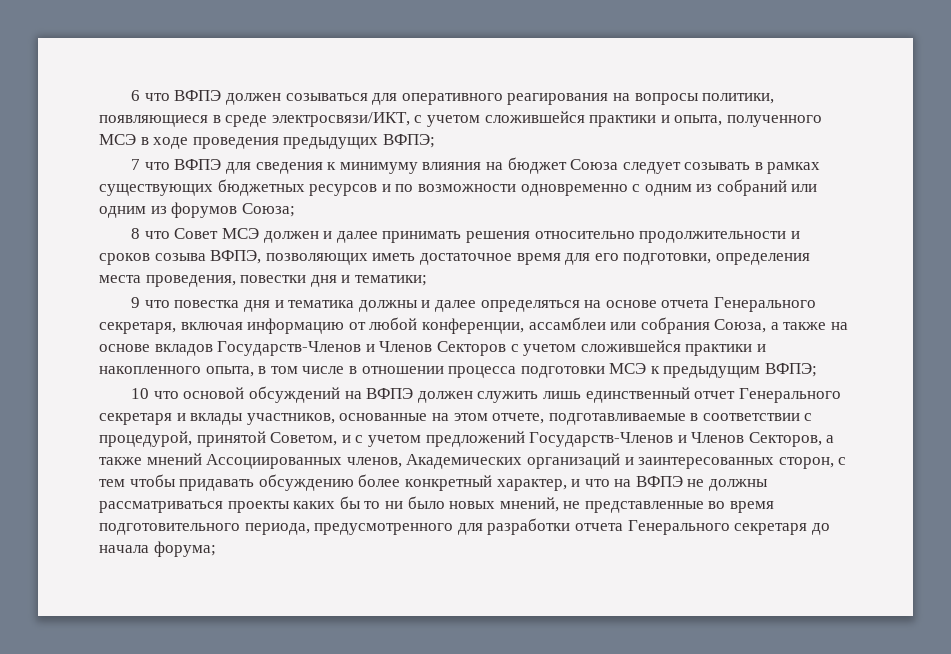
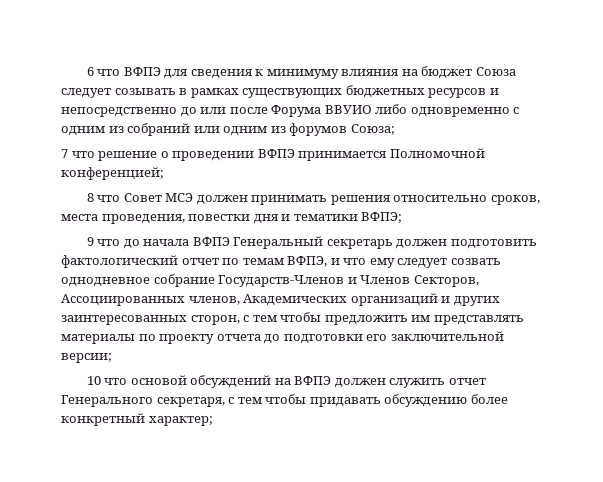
- 6 что ВФПЭ должен созываться для оперативного реагирования на вопросы политики, появляющиеся в среде электросвязи/ИКТ, с учетом сложившейся практики и опыта, полученного МСЭ в ходе проведения предыдущих ВФПЭ;
- 7 что ВФПЭ для сведения к минимуму влияния на бюджет Союза следует созывать в рамках существующих бюджетных ресурсов и по возможности одновременно с одним из собраний или одним из форумов Союза;
+ 6 что ВФПЭ для сведения к минимуму влияния на бюджет Союза следует созывать в рамках существующих бюджетных ресурсов и непосредственно до или после Форума ВВУИО либо одновременно с одним из собраний или одним из форумов Союза;
+ 7 что решение о проведении ВФПЭ принимается Полномочной конференцией;
- 8 что Совет МСЭ должен и далее принимать решения относительно продолжительности и сроков созыва ВФПЭ, позволяющих иметь достаточное время для его подготовки, определения места проведения, повестки дня и тематики;
+ 8 что Совет МСЭ должен принимать решения относительно сроков, места проведения, повестки дня и тематики ВФПЭ;
- 9 что повестка дня и тематика должны и далее определяться на основе отчета Генерального секретаря, включая информацию от любой конференции, ассамблеи или собрания Союза, а также на основе вкладов Государств-Членов и Членов Секторов с учетом сложившейся практики и накопленного опыта, в том числе в отношении процесса подготовки МСЭ к предыдущим ВФПЭ;
+ 9 что до начала ВФПЭ Генеральный секретарь должен подготовить фактологический отчет по темам ВФПЭ, и что ему следует созвать однодневное собрание Государств-Членов и Членов Секторов, Ассоциированных членов, Академических организаций и других заинтересованных сторон, с тем чтобы предложить им представлять материалы по проекту отчета до подготовки его заключительной версии;
- 10 что основой обсуждений на ВФПЭ должен служить лишь единственный отчет Генерального секретаря и вклады участников, основанные на этом отчете, подготавливаемые в соответствии с процедурой, принятой Советом, и с учетом предложений Государств-Членов и Членов Секторов, а также мнений Ассоциированных членов, Академических организаций и заинтересованных сторон, с тем чтобы придавать обсуждению более конкретный характер, и что на ВФПЭ не должны рассматриваться проекты каких бы то ни было новых мнений, не представленные во время подготовительного периода, предусмотренного для разработки отчета Генерального секретаря до начала форума;
+ 10 что основой обсуждений на ВФПЭ должен служить отчет Генерального секретаря, с тем чтобы придавать обсуждению более конкретный характер;

